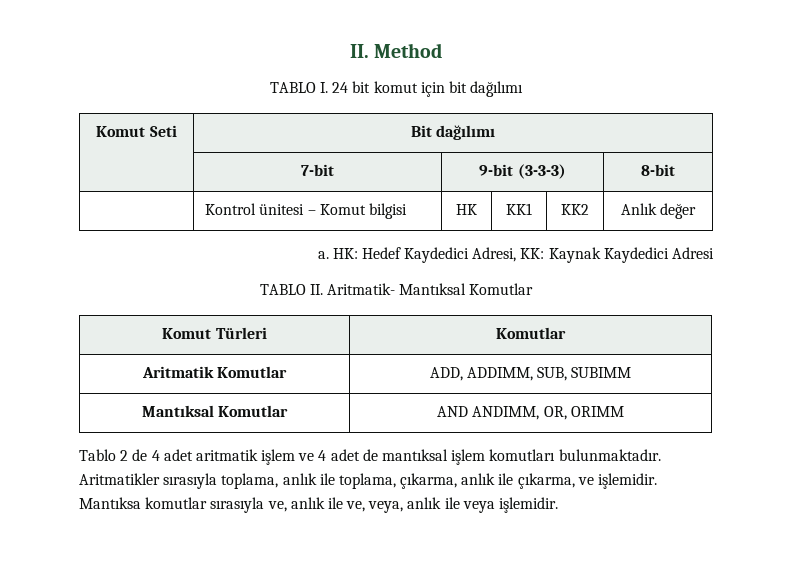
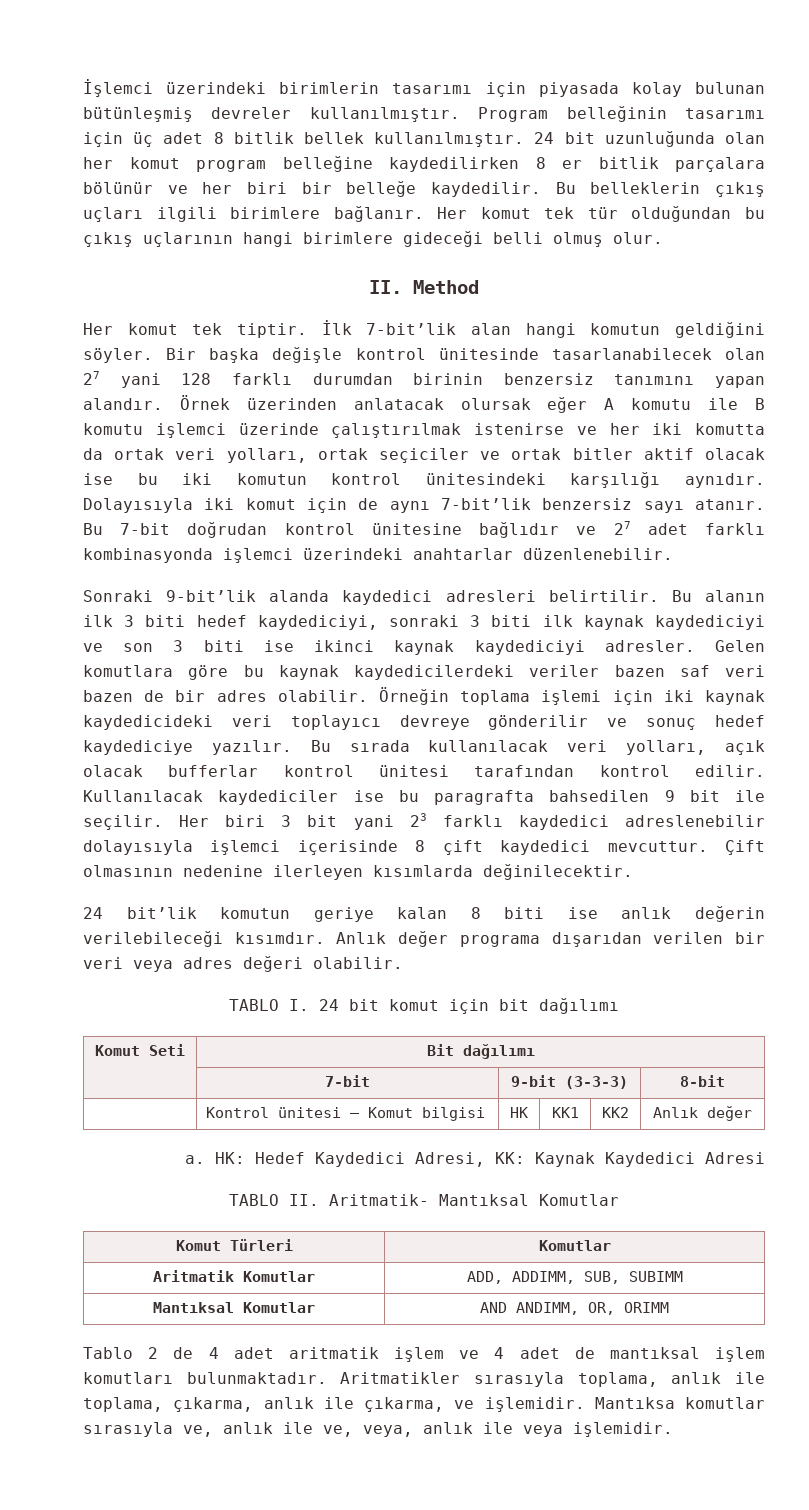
+ İşlemci üzerindeki birimlerin tasarımı için piyasada kolay bulunan bütünleşmiş devreler kullanılmıştır. Program belleğinin tasarımı için üç adet 8 bitlik bellek kullanılmıştır. 24 bit uzunluğunda olan her komut program belleğine kaydedilirken 8 er bitlik parçalara bölünür ve her biri bir belleğe kaydedilir. Bu belleklerin çıkış uçları ilgili birimlere bağlanır. Her komut tek tür olduğundan bu çıkış uçlarının hangi birimlere gideceği belli olmuş olur.
  II. Method
+ Her komut tek tiptir. İlk 7-bit’lik alan hangi komutun geldiğini söyler. Bir başka değişle kontrol ünitesinde tasarlanabilecek olan 27 yani 128 farklı durumdan birinin benzersiz tanımını yapan alandır. Örnek üzerinden anlatacak olursak eğer A komutu ile B komutu işlemci üzerinde çalıştırılmak istenirse ve her iki komutta da ortak veri yolları, ortak seçiciler ve ortak bitler aktif olacak ise bu iki komutun kontrol ünitesindeki karşılığı aynıdır. Dolayısıyla iki komut için de aynı 7-bit’lik benzersiz sayı atanır. Bu 7-bit doğrudan kontrol ünitesine bağlıdır ve 27 adet farklı kombinasyonda işlemci üzerindeki anahtarlar düzenlenebilir.
+ Sonraki 9-bit’lik alanda kaydedici adresleri belirtilir. Bu alanın ilk 3 biti hedef kaydediciyi, sonraki 3 biti ilk kaynak kaydediciyi ve son 3 biti ise ikinci kaynak kaydediciyi adresler. Gelen komutlara göre bu kaynak kaydedicilerdeki veriler bazen saf veri bazen de bir adres olabilir. Örneğin toplama işlemi için iki kaynak kaydedicideki veri toplayıcı devreye gönderilir ve sonuç hedef kaydediciye yazılır. Bu sırada kullanılacak veri yolları, açık olacak bufferlar kontrol ünitesi tarafından kontrol edilir. Kullanılacak kaydediciler ise bu paragrafta bahsedilen 9 bit ile seçilir. Her biri 3 bit yani 23 farklı kaydedici adreslenebilir dolayısıyla işlemci içerisinde 8 çift kaydedici mevcuttur. Çift olmasının nedenine ilerleyen kısımlarda değinilecektir.
+ 24 bit’lik komutun geriye kalan 8 biti ise anlık değerin verilebileceği kısımdır. Anlık değer programa dışarıdan verilen bir veri veya adres değeri olabilir.

